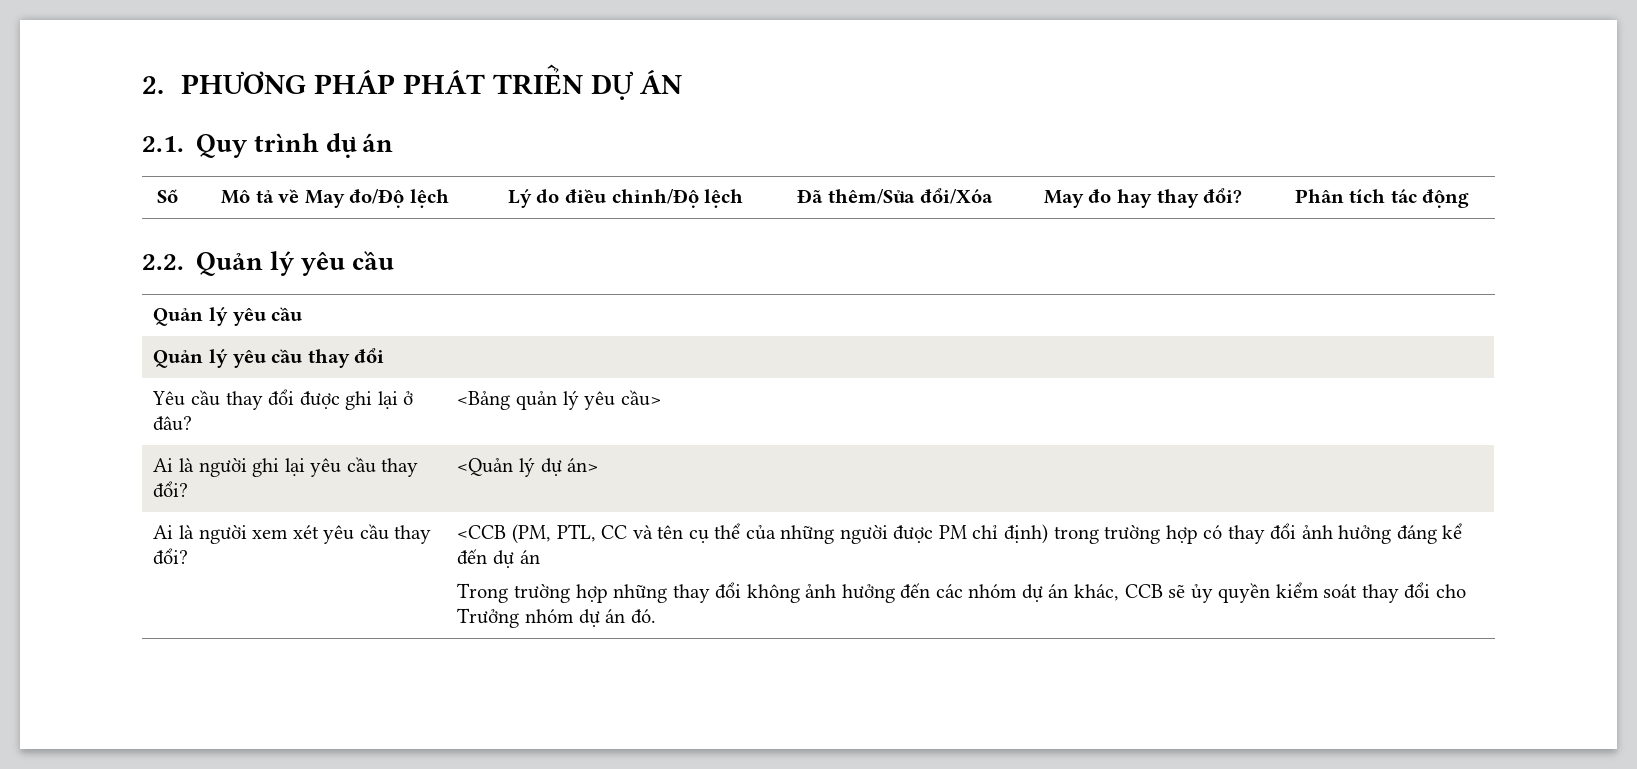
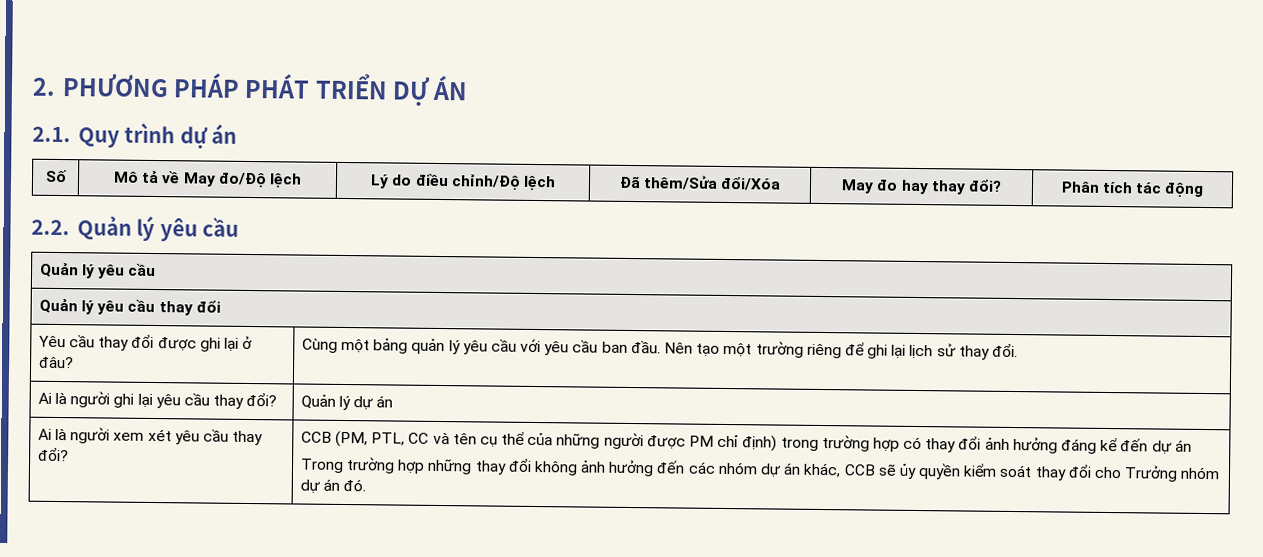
- Yêu cầu thay đổi được ghi lại ở đâu? | <Bảng quản lý yêu cầu>
+ Yêu cầu thay đổi được ghi lại ở đâu? | Cùng một bảng quản lý yêu cầu với yêu cầu ban đầu. Nên tạo một trường riêng để ghi lại lịch sử thay đổi.
- Ai là người ghi lại yêu cầu thay đổi? | <Quản lý dự án>
+ Ai là người ghi lại yêu cầu thay đổi? | Quản lý dự án
- <CCB (PM, PTL, CC và tên cụ thể của những người được PM chỉ định) trong trường hợp có thay đổi ảnh hưởng đáng kể đến dự án
+ CCB (PM, PTL, CC và tên cụ thể của những người được PM chỉ định) trong trường hợp có thay đổi ảnh hưởng đáng kể đến dự án

